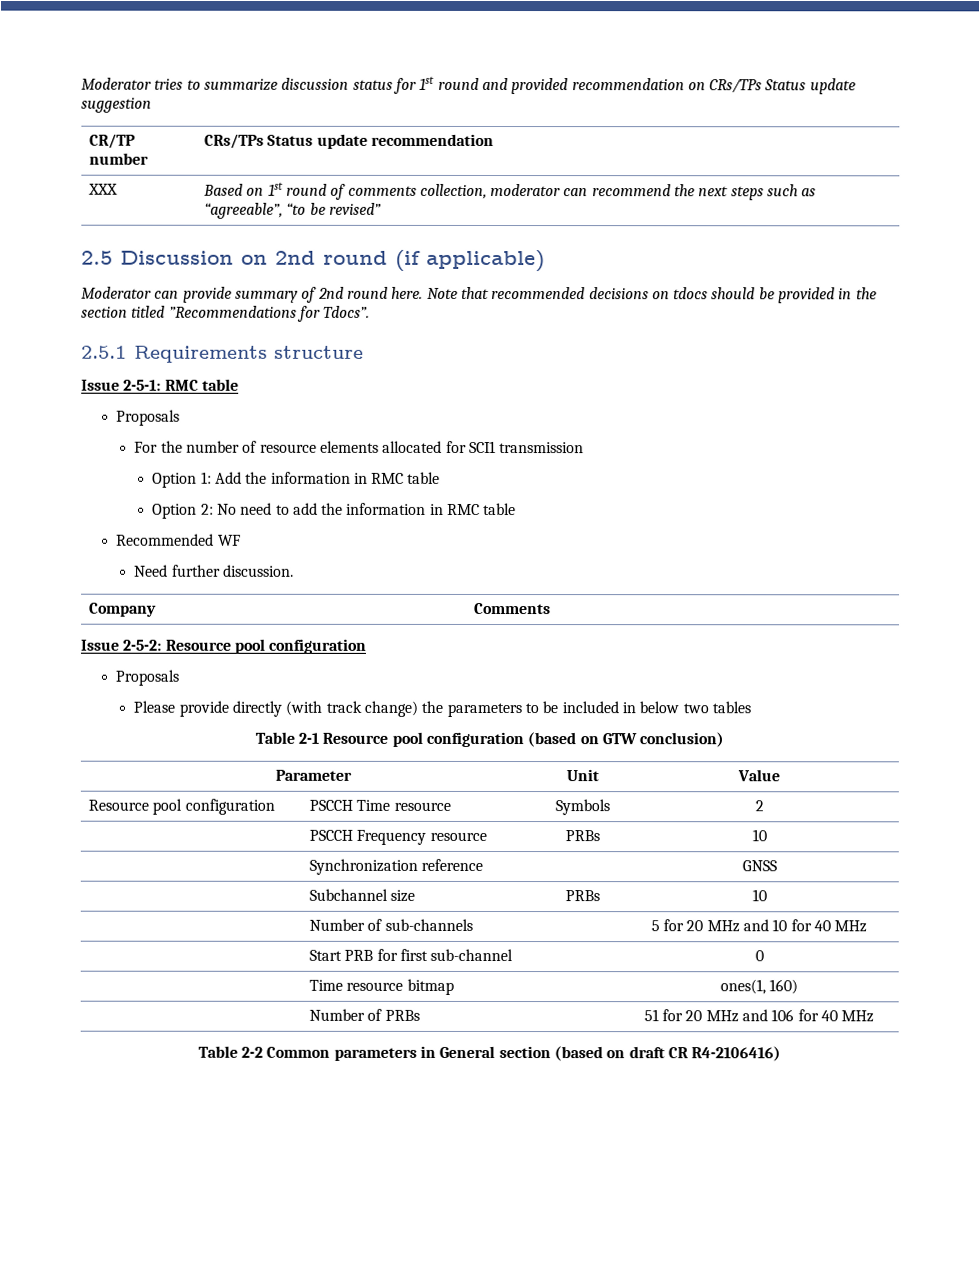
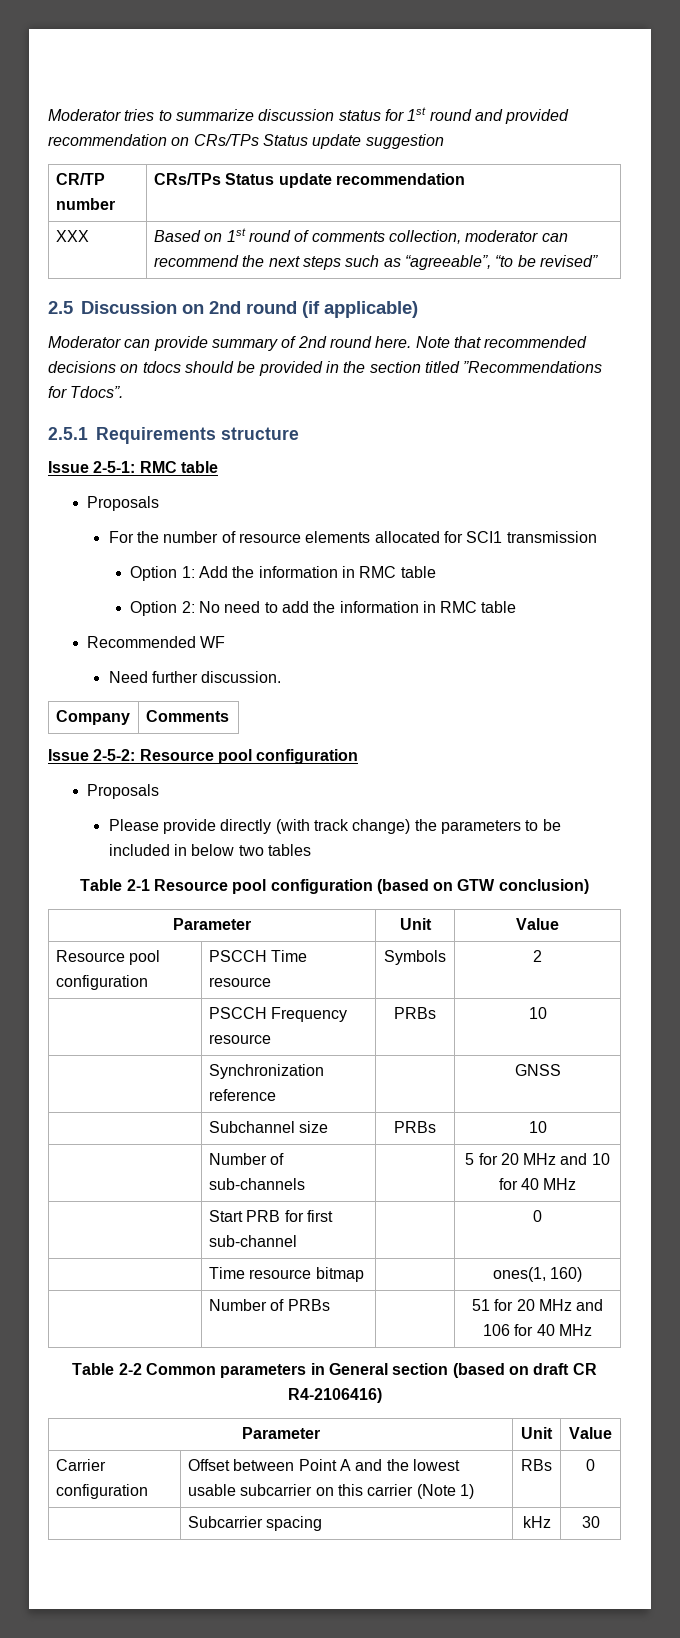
  Table 2-2 Common parameters in General section (based on draft CR R4-2106416)
+ Parameter | Unit | Value
+ Carrier configuration | Offset between Point A and the lowest usable subcarrier on this carrier (Note 1) | RBs | 0
+ | Subcarrier spacing | kHz | 30

